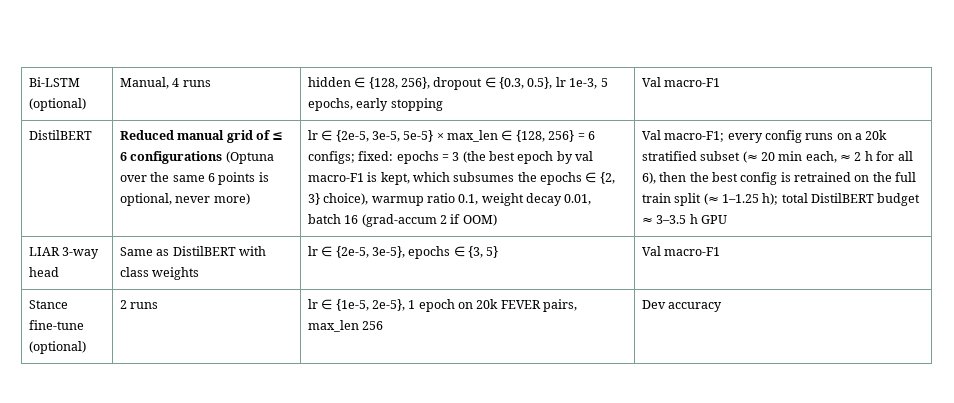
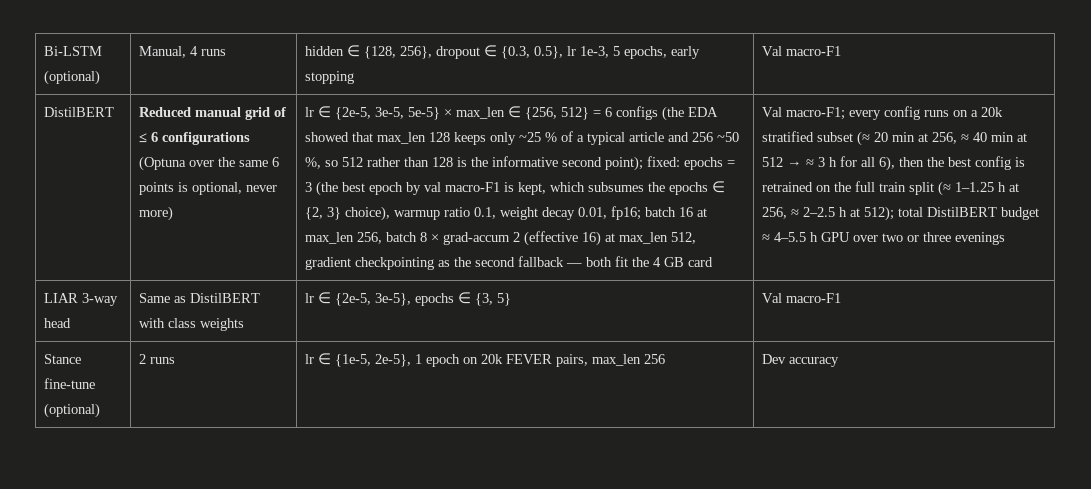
- lr ∈ {2e-5, 3e-5, 5e-5} × max_len ∈ {128, 256} = 6 configs; fixed: epochs = 3 (the best epoch by val macro-F1 is kept, which subsumes the epochs ∈ {2, 3} choice), warmup ratio 0.1, weight decay 0.01, batch 16 (grad-accum 2 if OOM)
+ lr ∈ {2e-5, 3e-5, 5e-5} × max_len ∈ {256, 512} = 6 configs (the EDA showed that max_len 128 keeps only ~25 % of a typical article and 256 ~50 %, so 512 rather than 128 is the informative second point); fixed: epochs = 3 (the best epoch by val macro-F1 is kept, which subsumes the epochs ∈ {2, 3} choice), warmup ratio 0.1, weight decay 0.01, fp16; batch 16 at max_len 256, batch 8 × grad-accum 2 (effective 16) at max_len 512, gradient checkpointing as the second fallback — both fit the 4 GB card
- Val macro-F1; every config runs on a 20k stratified subset (≈ 20 min each, ≈ 2 h for all 6), then the best config is retrained on the full train split (≈ 1–1.25 h); total DistilBERT budget ≈ 3–3.5 h GPU
+ Val macro-F1; every config runs on a 20k stratified subset (≈ 20 min at 256, ≈ 40 min at 512 → ≈ 3 h for all 6), then the best config is retrained on the full train split (≈ 1–1.25 h at 256, ≈ 2–2.5 h at 512); total DistilBERT budget ≈ 4–5.5 h GPU over two or three evenings

